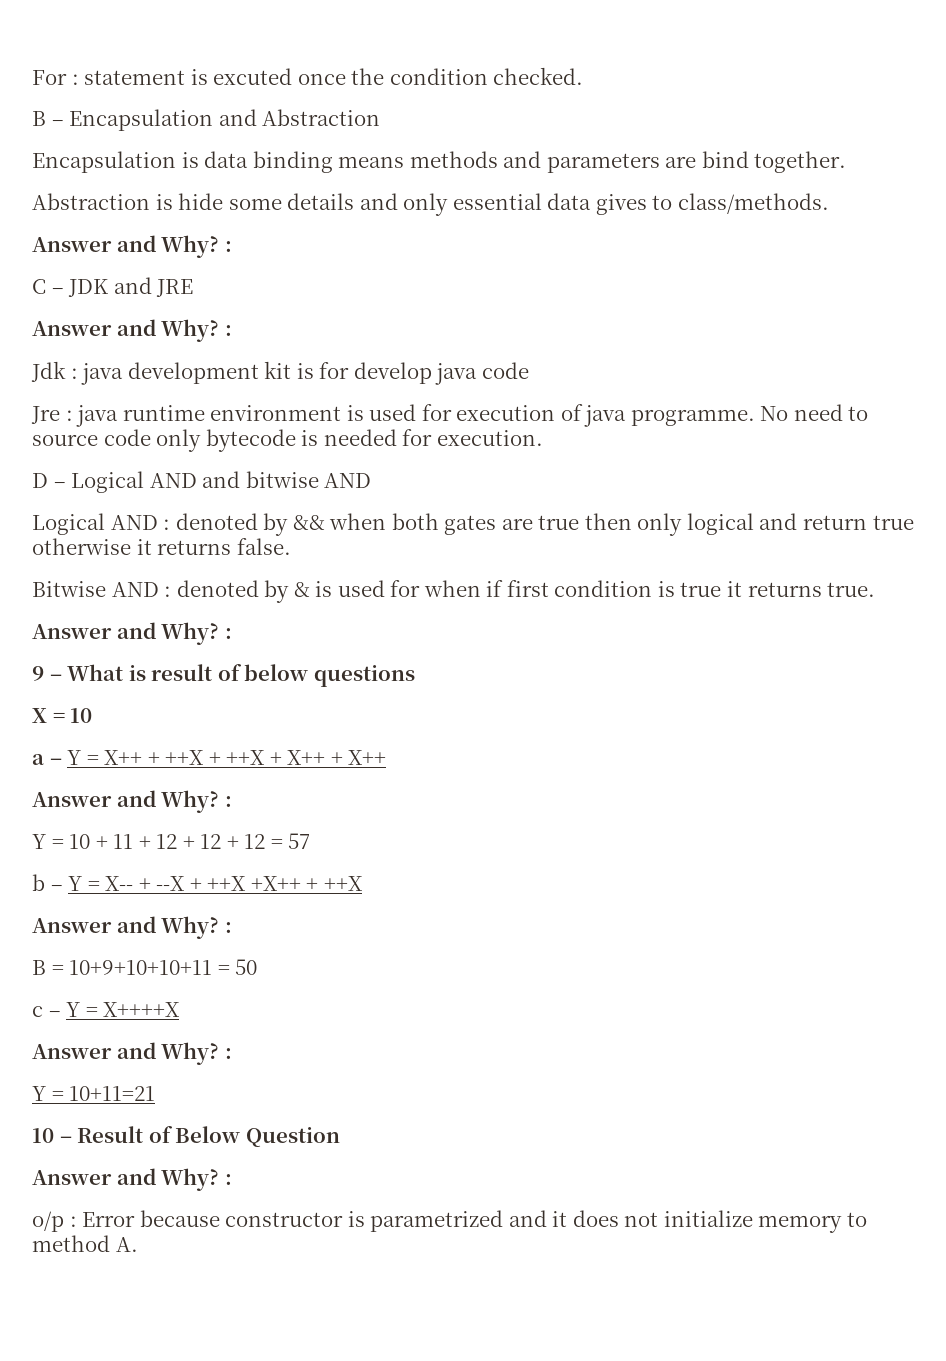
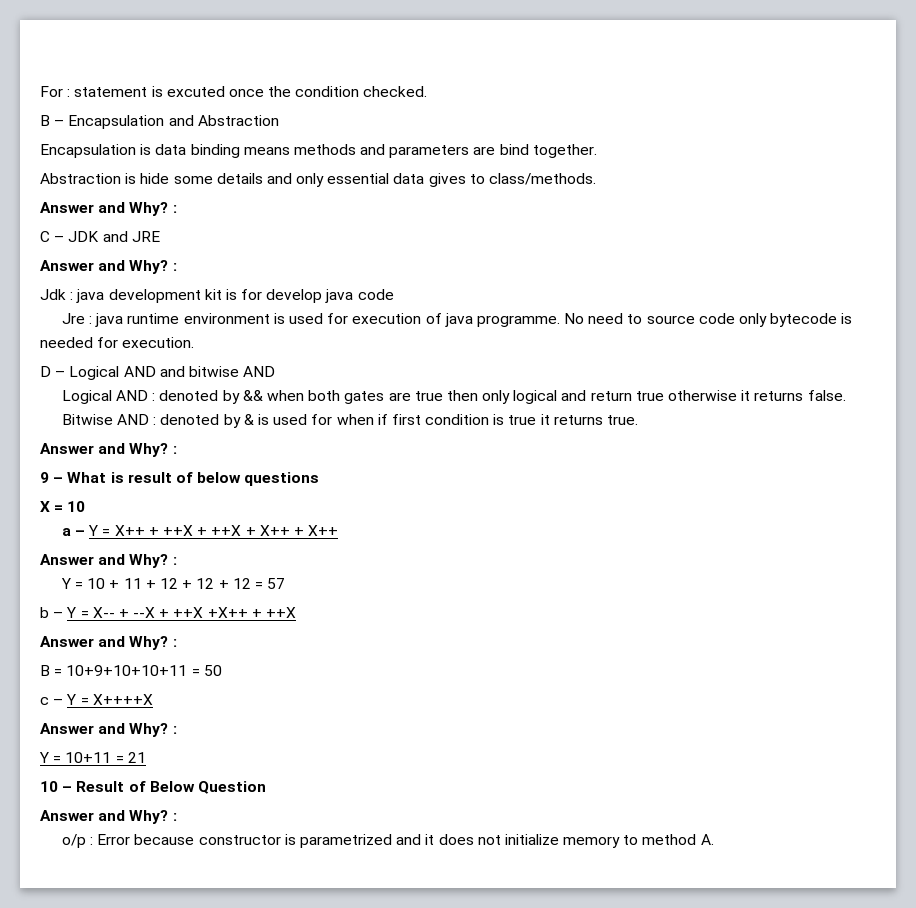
- Y = 10+11=21
+ Y = 10+11 = 21

